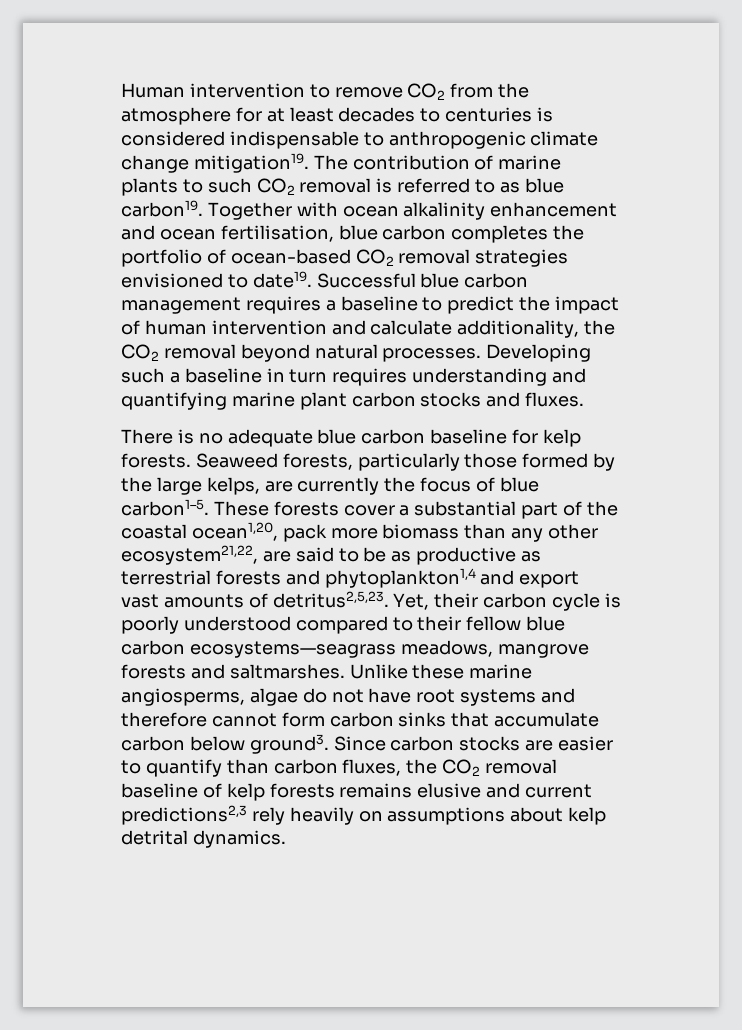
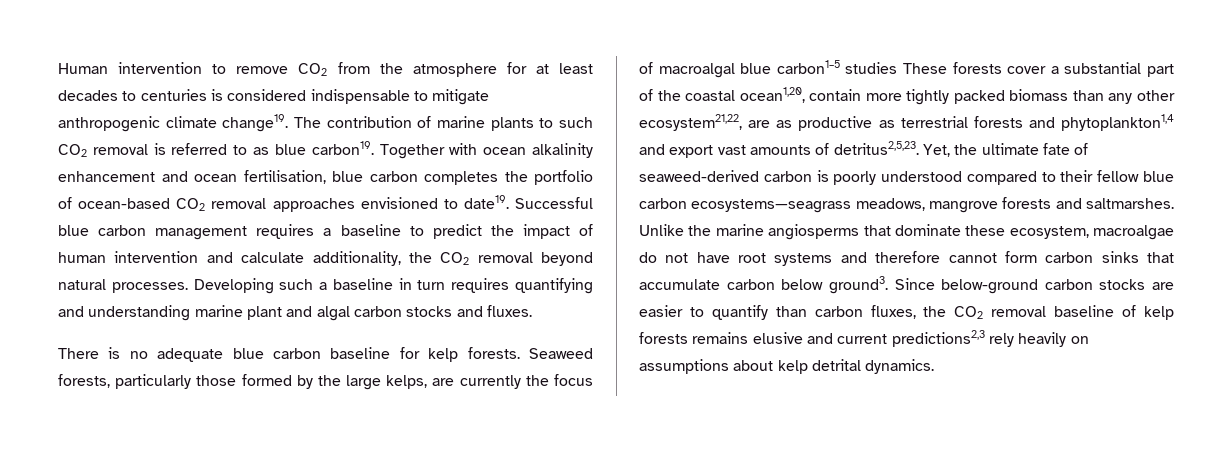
- Human intervention to remove CO2 from the atmosphere for at least decades to centuries is considered indispensable to anthropogenic climate change mitigation19.
+ Human intervention to remove CO2 from the atmosphere for at least decades to centuries is considered indispensable to mitigate anthropogenic climate change19.
- Together with ocean alkalinity enhancement and ocean fertilisation, blue carbon completes the portfolio of ocean-based CO2 removal strategies envisioned to date19.
+ Together with ocean alkalinity enhancement and ocean fertilisation, blue carbon completes the portfolio of ocean-based CO2 removal approaches envisioned to date19.
- Developing such a baseline in turn requires understanding and quantifying marine plant carbon stocks and fluxes.
+ Developing such a baseline in turn requires quantifying and understanding marine plant and algal carbon stocks and fluxes.
- Seaweed forests, particularly those formed by the large kelps, are currently the focus of blue carbon1–5. These forests cover a substantial part of the coastal ocean1,20, pack more biomass than any other ecosystem21,22, are said to be as productive as terrestrial forests and phytoplankton1,4 and export vast amounts of detritus2,5,23.
+ Seaweed forests, particularly those formed by the large kelps, are currently the focus of macroalgal blue carbon1–5 studies These forests cover a substantial part of the coastal ocean1,20, contain more tightly packed biomass than any other ecosystem21,22, are as productive as terrestrial forests and phytoplankton1,4 and export vast amounts of detritus2,5,23.
- Yet, their carbon cycle is poorly understood compared to their fellow blue carbon ecosystems—seagrass meadows, mangrove forests and saltmarshes.
+ Yet, the ultimate fate of seaweed-derived carbon is poorly understood compared to their fellow blue carbon ecosystems—seagrass meadows, mangrove forests and saltmarshes.
- Unlike these marine angiosperms, algae do not have root systems and therefore cannot form carbon sinks that accumulate carbon below ground3.
+ Unlike the marine angiosperms that dominate these ecosystem, macroalgae do not have root systems and therefore cannot form carbon sinks that accumulate carbon below ground3.
- Since carbon stocks are easier to quantify than carbon fluxes, the CO2 removal baseline of kelp forests remains elusive and current predictions2,3 rely heavily on assumptions about kelp detrital dynamics.
+ Since below-ground carbon stocks are easier to quantify than carbon fluxes, the CO2 removal baseline of kelp forests remains elusive and current predictions2,3 rely heavily on assumptions about kelp detrital dynamics.

